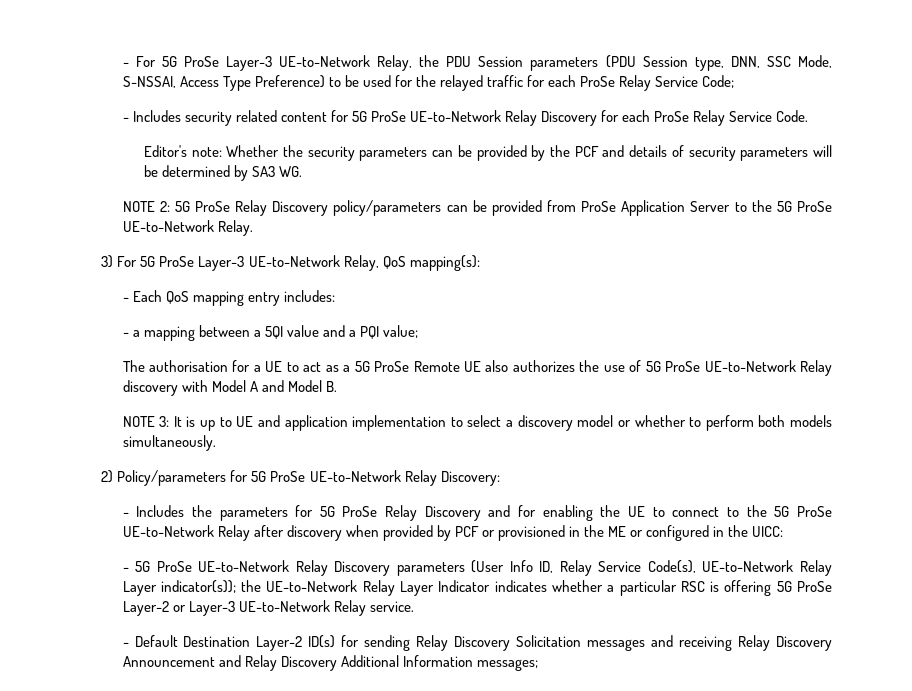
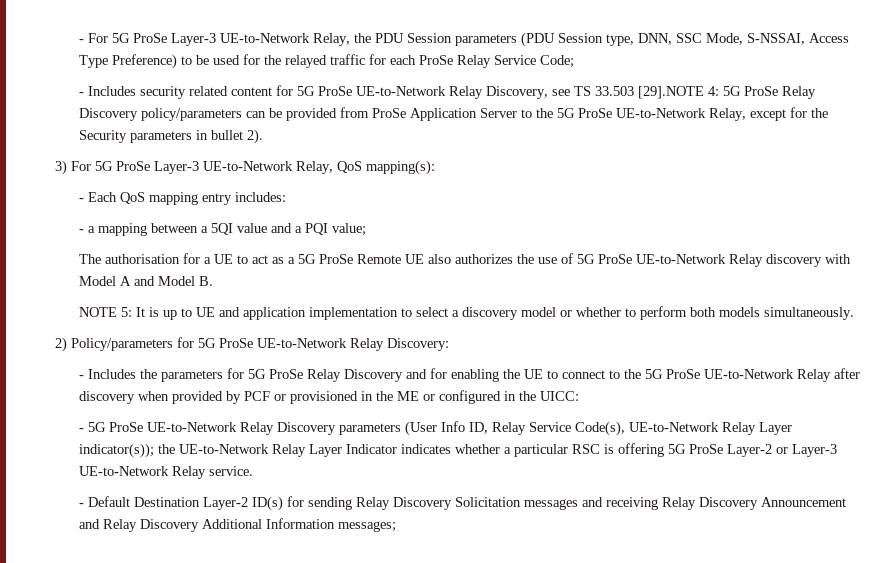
- - Includes security related content for 5G ProSe UE-to-Network Relay Discovery for each ProSe Relay Service Code.
- Editor's note: Whether the security parameters can be provided by the PCF and details of security parameters will be determined by SA3 WG.
- NOTE 2: 5G ProSe Relay Discovery policy/parameters can be provided from ProSe Application Server to the 5G ProSe UE-to-Network Relay.
+ - Includes security related content for 5G ProSe UE-to-Network Relay Discovery, see TS 33.503 [29].NOTE 4: 5G ProSe Relay Discovery policy/parameters can be provided from ProSe Application Server to the 5G ProSe UE-to-Network Relay, except for the Security parameters in bullet 2).
- NOTE 3: It is up to UE and application implementation to select a discovery model or whether to perform both models simultaneously.
+ NOTE 5: It is up to UE and application implementation to select a discovery model or whether to perform both models simultaneously.

